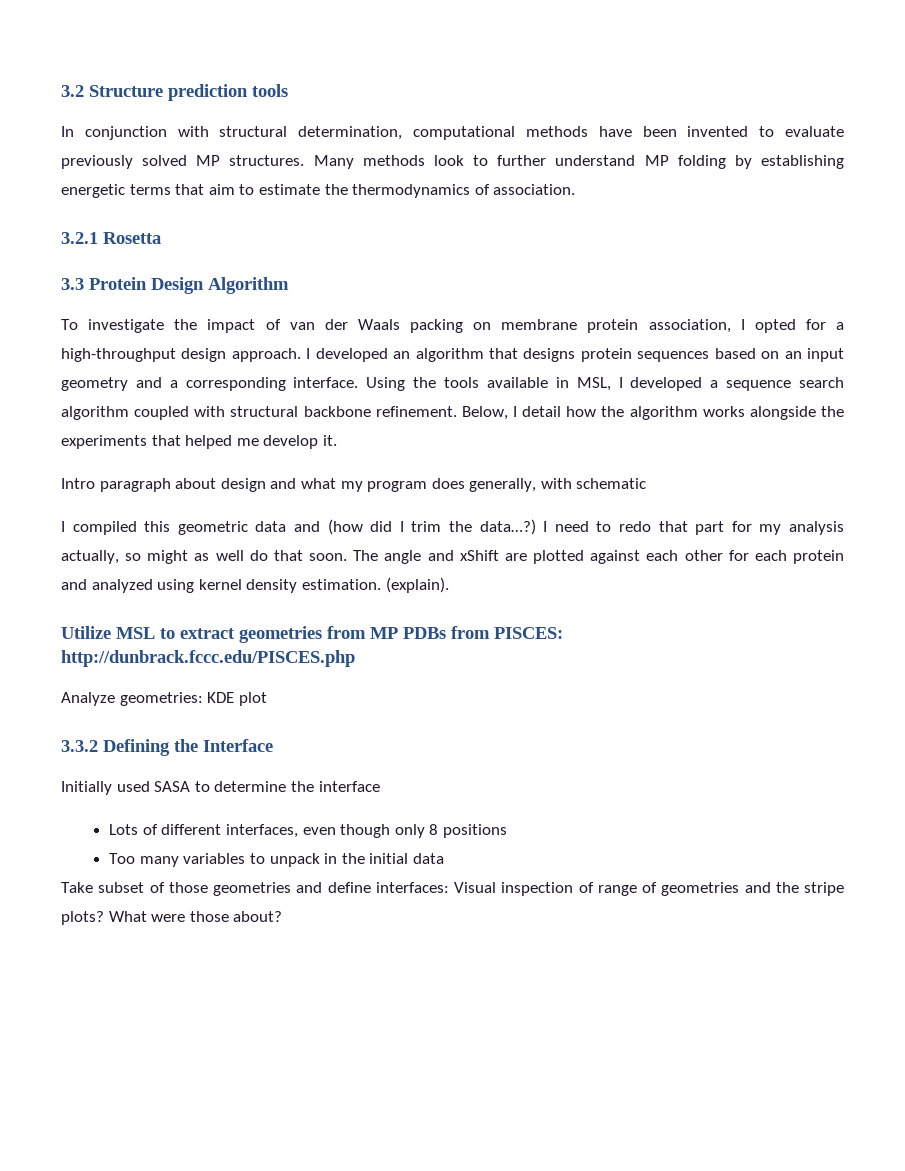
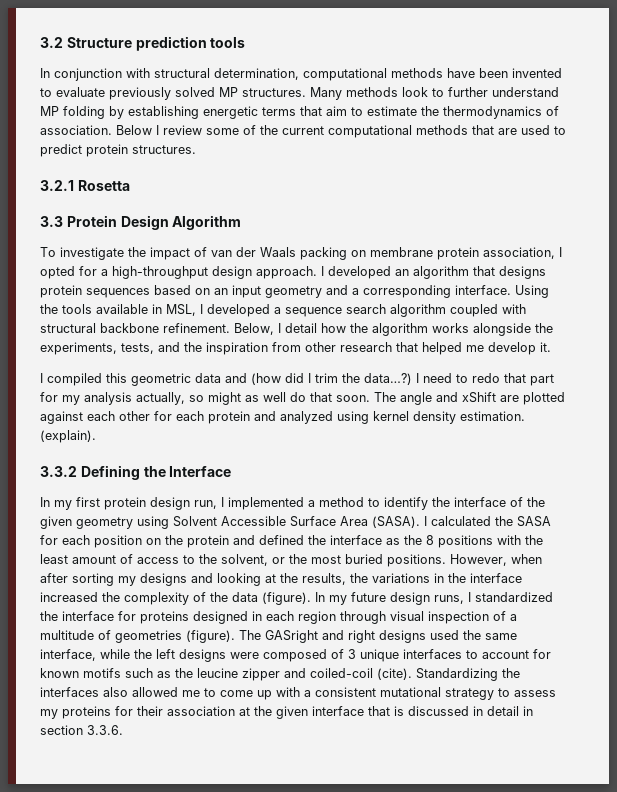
+ Below I review some of the current computational methods that are used to predict protein structures.
- Below, I detail how the algorithm works alongside the experiments that helped me develop it.
+ Below, I detail how the algorithm works alongside the experiments, tests, and the inspiration from other research that helped me develop it.
- Intro paragraph about design and what my program does generally, with schematic
- Utilize MSL to extract geometries from MP PDBs from PISCES: http://dunbrack.fccc.edu/PISCES.php
- Analyze geometries: KDE plot
  3.3.2 Defining the Interface
- Initially used SASA to determine the interface
- Lots of different interfaces, even though only 8 positions
- Too many variables to unpack in the initial data
- Take subset of those geometries and define interfaces: Visual inspection of range of geometries and the stripe plots? What were those about?
+ In my first protein design run, I implemented a method to identify the interface of the given geometry using Solvent Accessible Surface Area (SASA). I calculated the SASA for each position on the protein and defined the interface as the 8 positions with the least amount of access to the solvent, or the most buried positions. However, when after sorting my designs and looking at the results, the variations in the interface increased the complexity of the data (figure). In my future design runs, I standardized the interface for proteins designed in each region through visual inspection of a multitude of geometries (figure). The GASright and right designs used the same interface, while the left designs were composed of 3 unique interfaces to account for known motifs such as the leucine zipper and coiled-coil (cite). Standardizing the interfaces also allowed me to come up with a consistent mutational strategy to assess my proteins for their association at the given interface that is discussed in detail in section 3.3.6.

